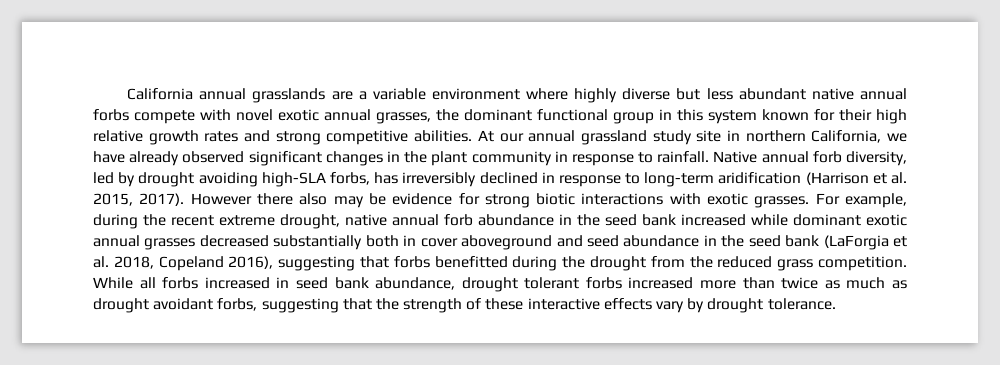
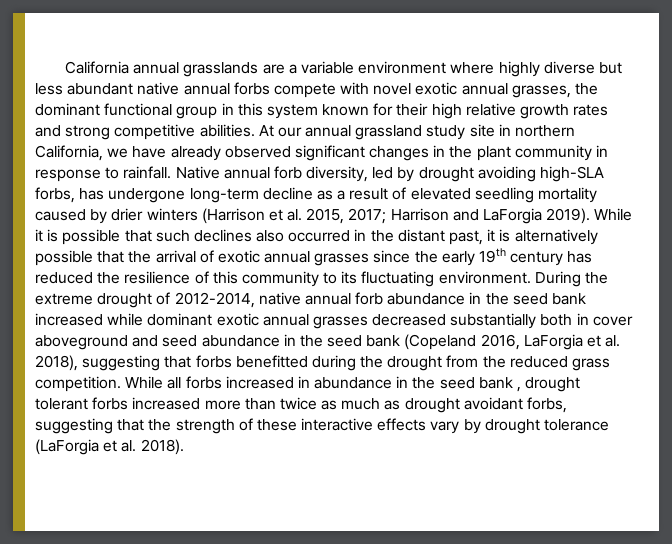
- Native annual forb diversity, led by drought avoiding high-SLA forbs, has irreversibly declined in response to long-term aridification (Harrison et al. 2015, 2017). However there also may be evidence for strong biotic interactions with exotic grasses. For example, during the recent extreme drought, native annual forb abundance in the seed bank increased while dominant exotic annual grasses decreased substantially both in cover aboveground and seed abundance in the seed bank (LaForgia et al. 2018, Copeland 2016), suggesting that forbs benefitted during the drought from the reduced grass competition.
+ Native annual forb diversity, led by drought avoiding high-SLA forbs, has undergone long-term decline as a result of elevated seedling mortality caused by drier winters (Harrison et al. 2015, 2017; Harrison and LaForgia 2019). While it is possible that such declines also occurred in the distant past, it is alternatively possible that the arrival of exotic annual grasses since the early 19th century has reduced the resilience of this community to its fluctuating environment. During the extreme drought of 2012-2014, native annual forb abundance in the seed bank increased while dominant exotic annual grasses decreased substantially both in cover aboveground and seed abundance in the seed bank (Copeland 2016, LaForgia et al. 2018), suggesting that forbs benefitted during the drought from the reduced grass competition.
- While all forbs increased in seed bank abundance, drought tolerant forbs increased more than twice as much as drought avoidant forbs, suggesting that the strength of these interactive effects vary by drought tolerance.
+ While all forbs increased in abundance in the seed bank , drought tolerant forbs increased more than twice as much as drought avoidant forbs, suggesting that the strength of these interactive effects vary by drought tolerance (LaForgia et al. 2018).

